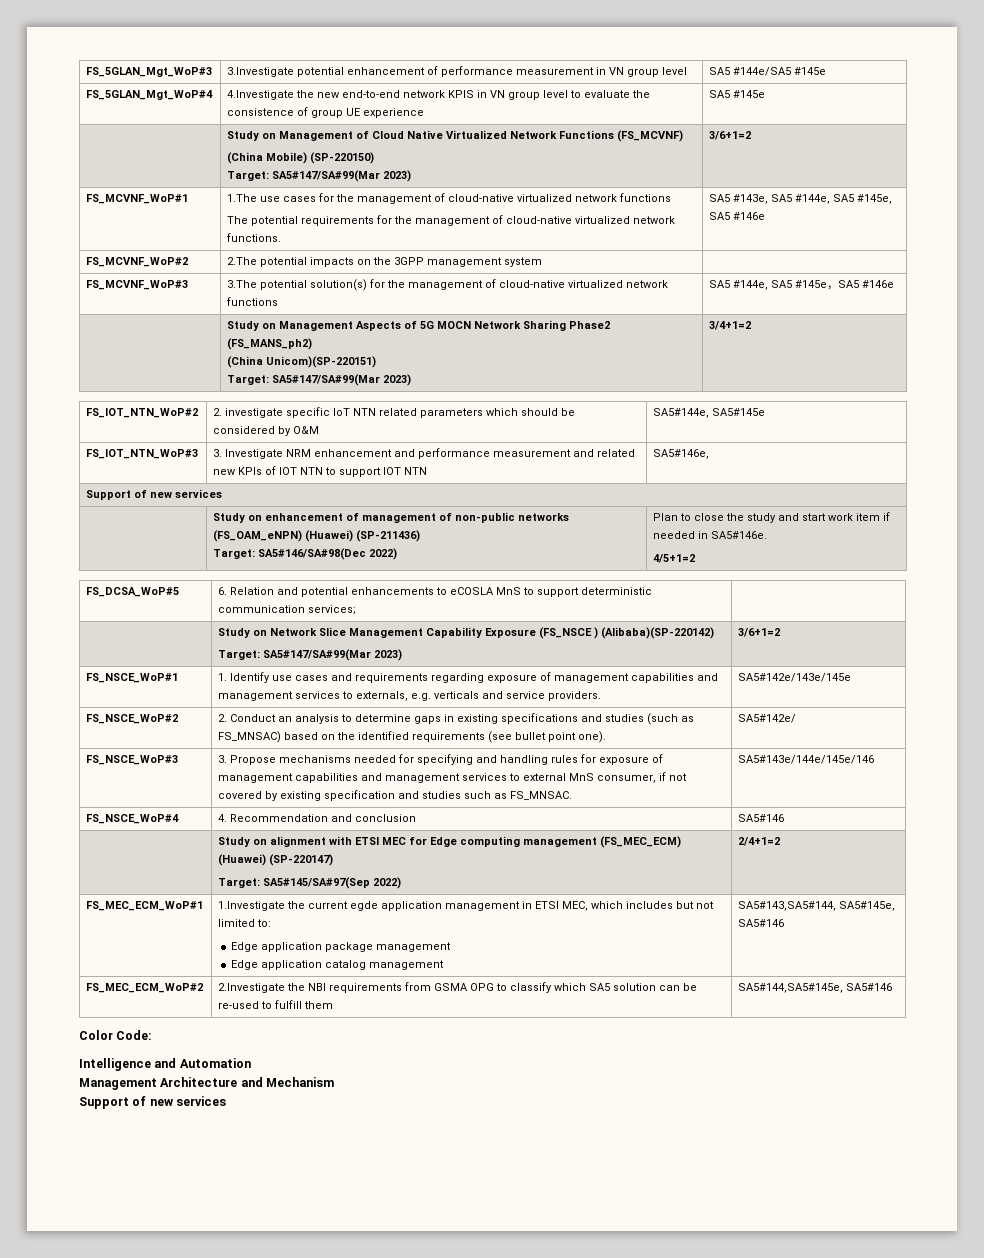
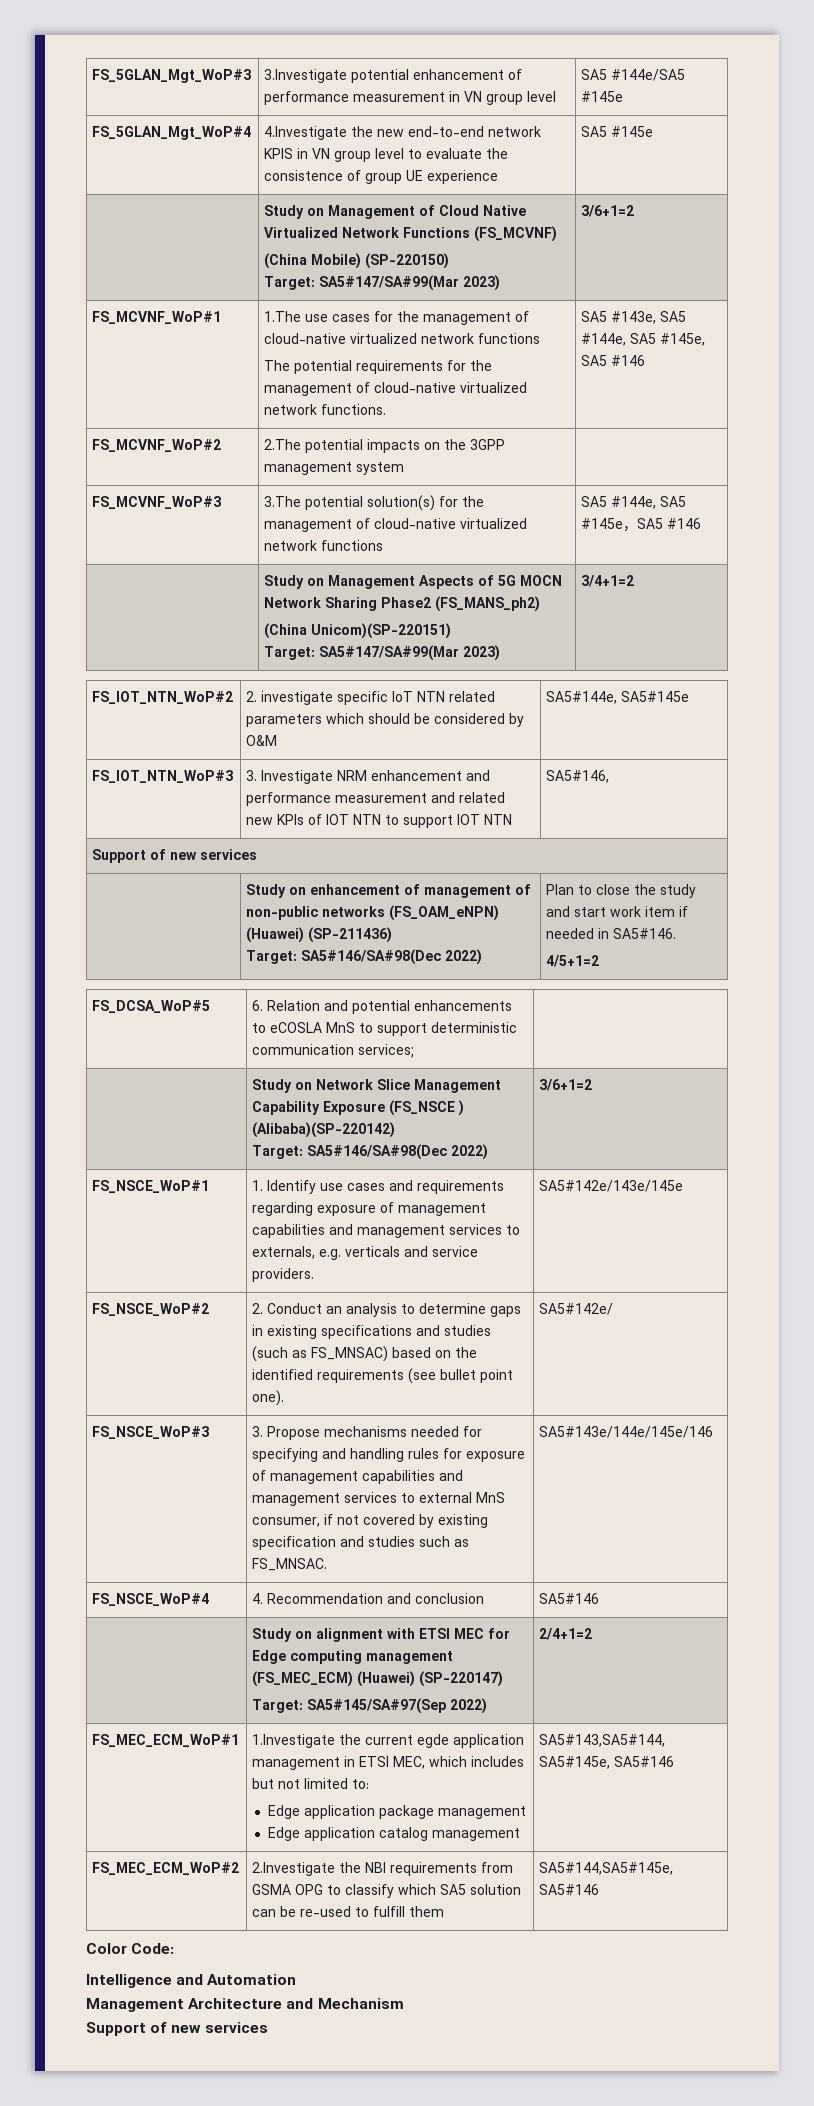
  FS_MCVNF_WoP#1 | 1.The use cases for the management of cloud-native virtualized network functions
- The potential requirements for the management of cloud-native virtualized network functions. | SA5 #143e, SA5 #144e, SA5 #145e, SA5 #146e
+ The potential requirements for the management of cloud-native virtualized network functions. | SA5 #143e, SA5 #144e, SA5 #145e, SA5 #146
- FS_MCVNF_WoP#3 | 3.The potential solution(s) for the management of cloud-native virtualized network functions | SA5 #144e, SA5 #145e，SA5 #146e
+ FS_MCVNF_WoP#3 | 3.The potential solution(s) for the management of cloud-native virtualized network functions | SA5 #144e, SA5 #145e，SA5 #146
- FS_IOT_NTN_WoP#3 | 3. Investigate NRM enhancement and performance measurement and related new KPIs of IOT NTN to support IOT NTN | SA5#146e,
+ FS_IOT_NTN_WoP#3 | 3. Investigate NRM enhancement and performance measurement and related new KPIs of IOT NTN to support IOT NTN | SA5#146,
  | Study on enhancement of management of non-public networks (FS_OAM_eNPN) (Huawei) (SP-211436)
- Target: SA5#146/SA#98(Dec 2022) | Plan to close the study and start work item if needed in SA5#146e.
+ Target: SA5#146/SA#98(Dec 2022) | Plan to close the study and start work item if needed in SA5#146.
  | Study on Network Slice Management Capability Exposure (FS_NSCE ) (Alibaba)(SP-220142)
- Target: SA5#147/SA#99(Mar 2023) | 3/6+1=2
+ Target: SA5#146/SA#98(Dec 2022) | 3/6+1=2

